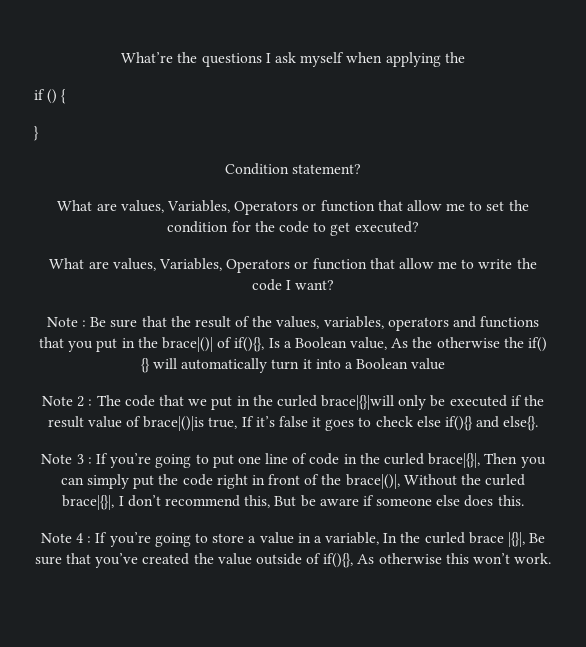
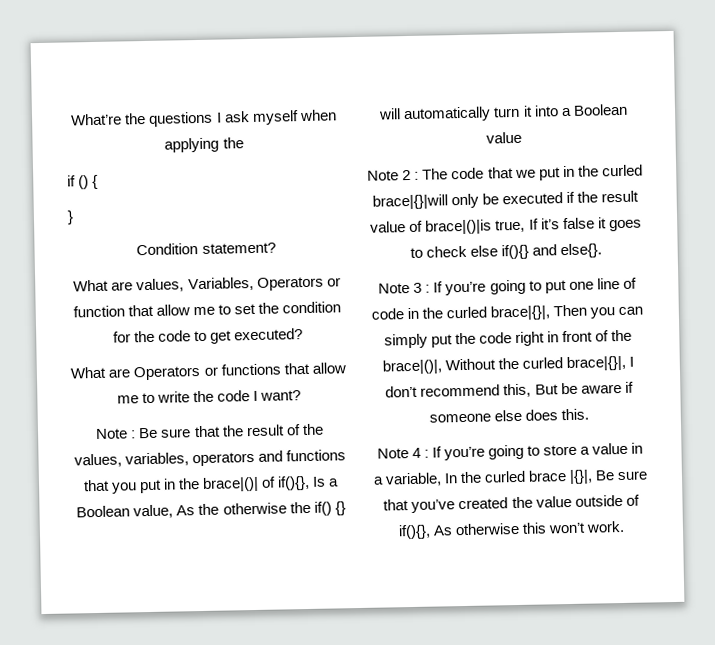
- What are values, Variables, Operators or function that allow me to write the code I want?
+ What are Operators or functions that allow me to write the code I want?

